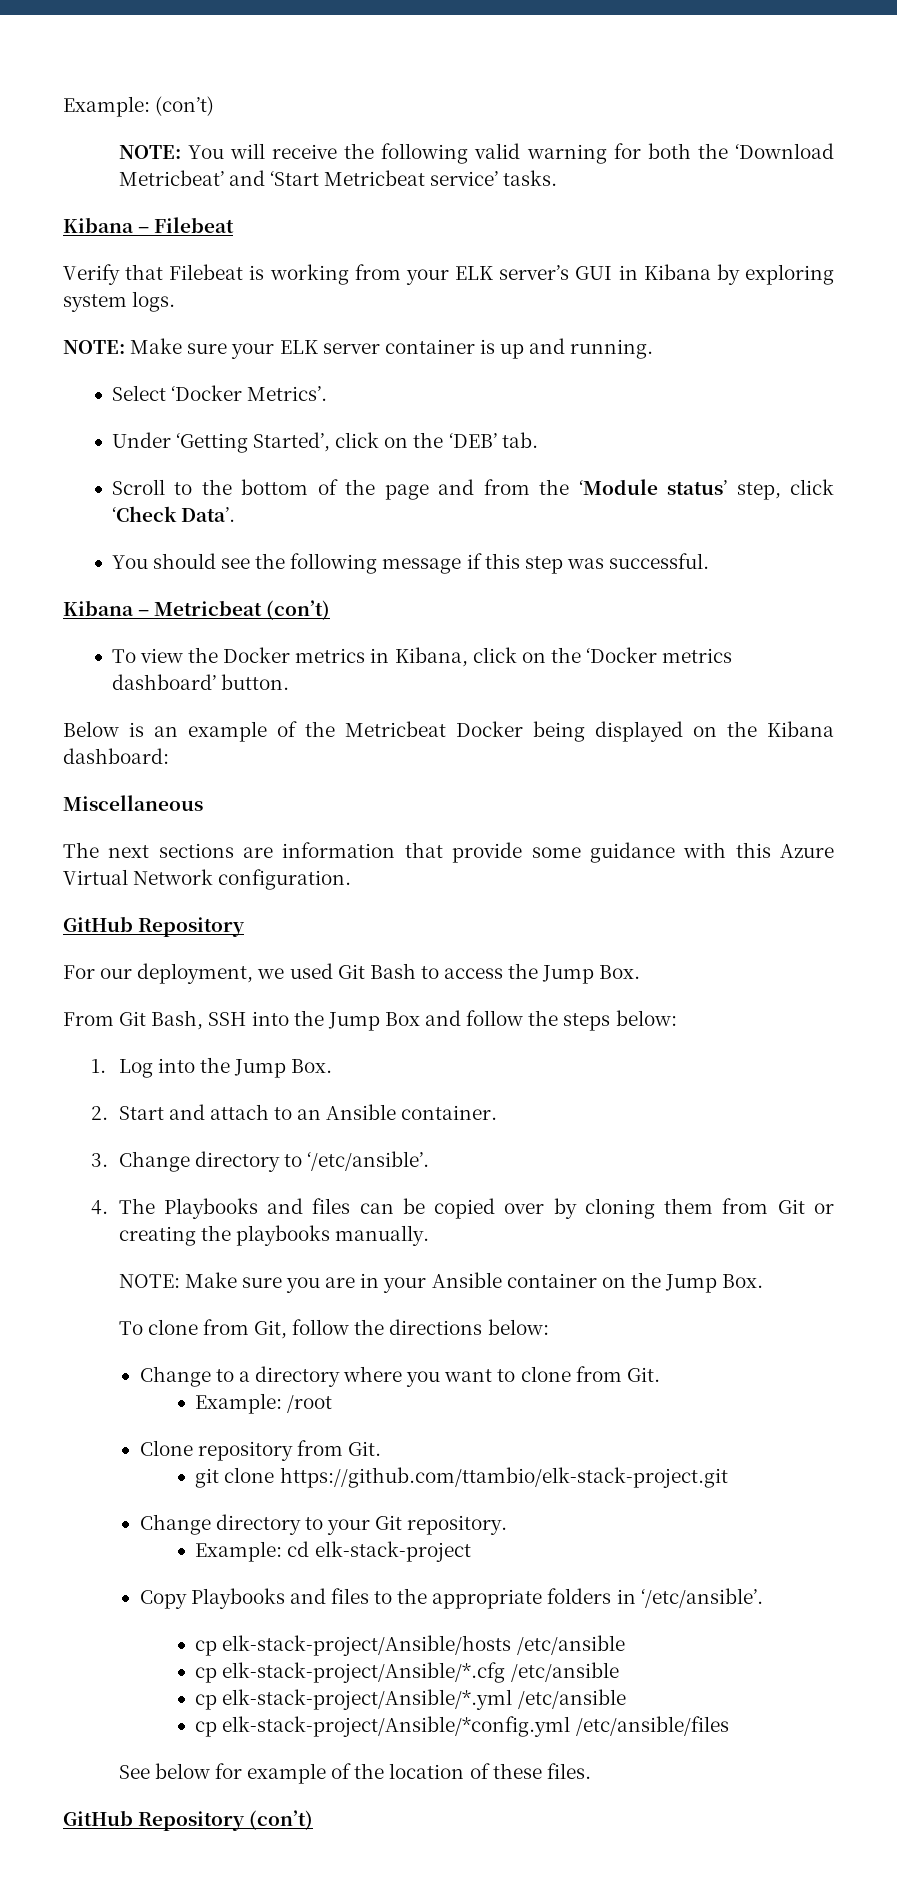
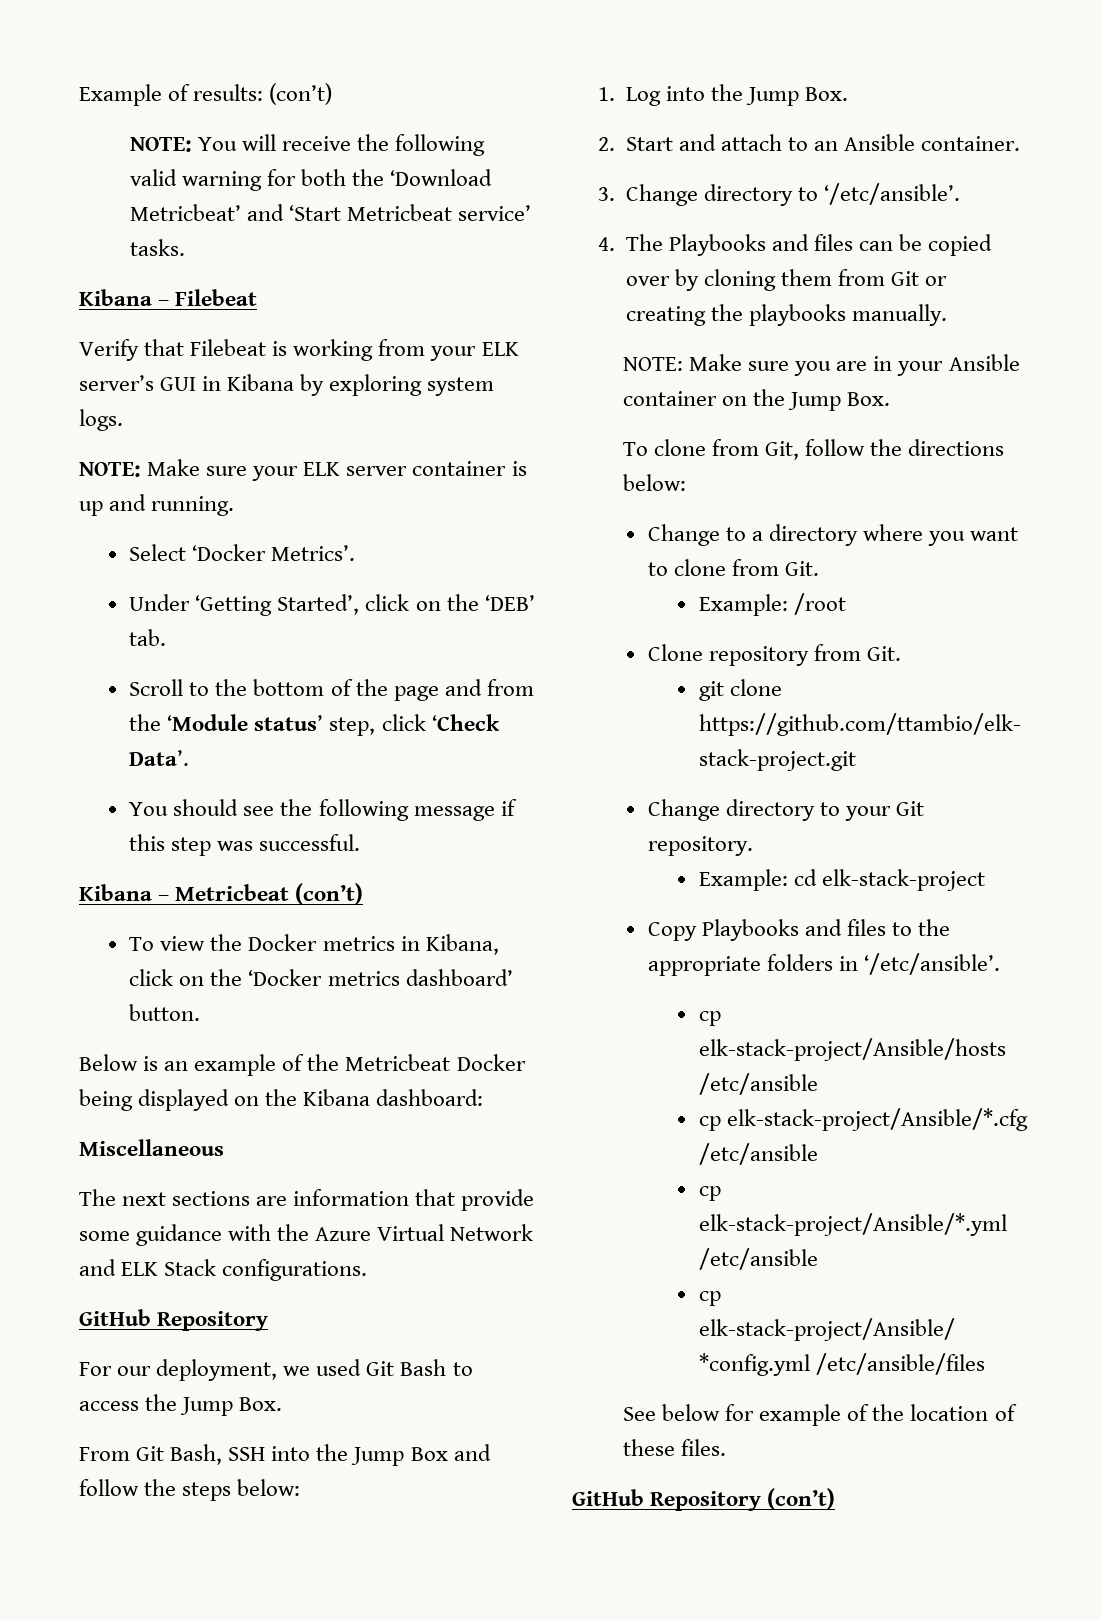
- Example: (con’t)
+ Example of results: (con’t)
- The next sections are information that provide some guidance with this Azure Virtual Network configuration.
+ The next sections are information that provide some guidance with the Azure Virtual Network and ELK Stack configurations.

